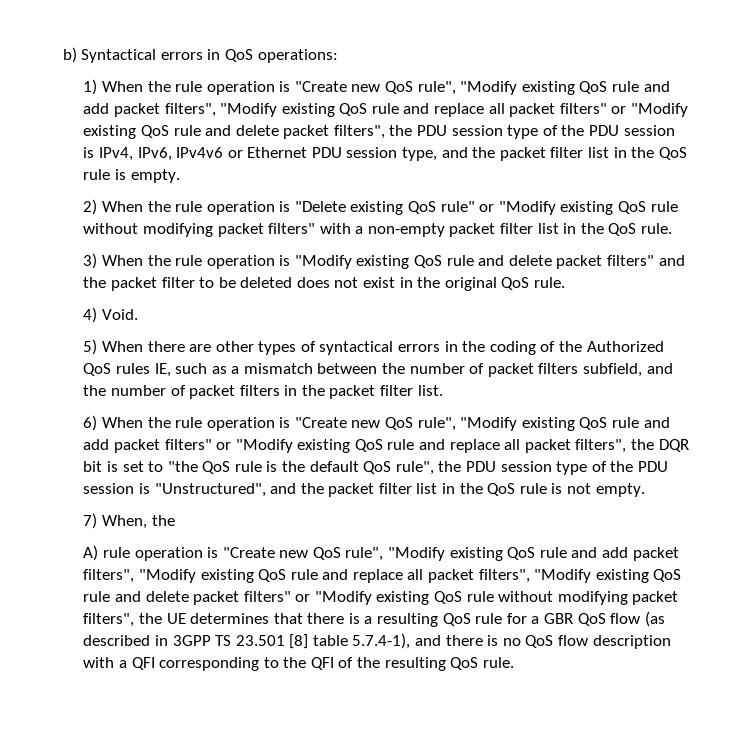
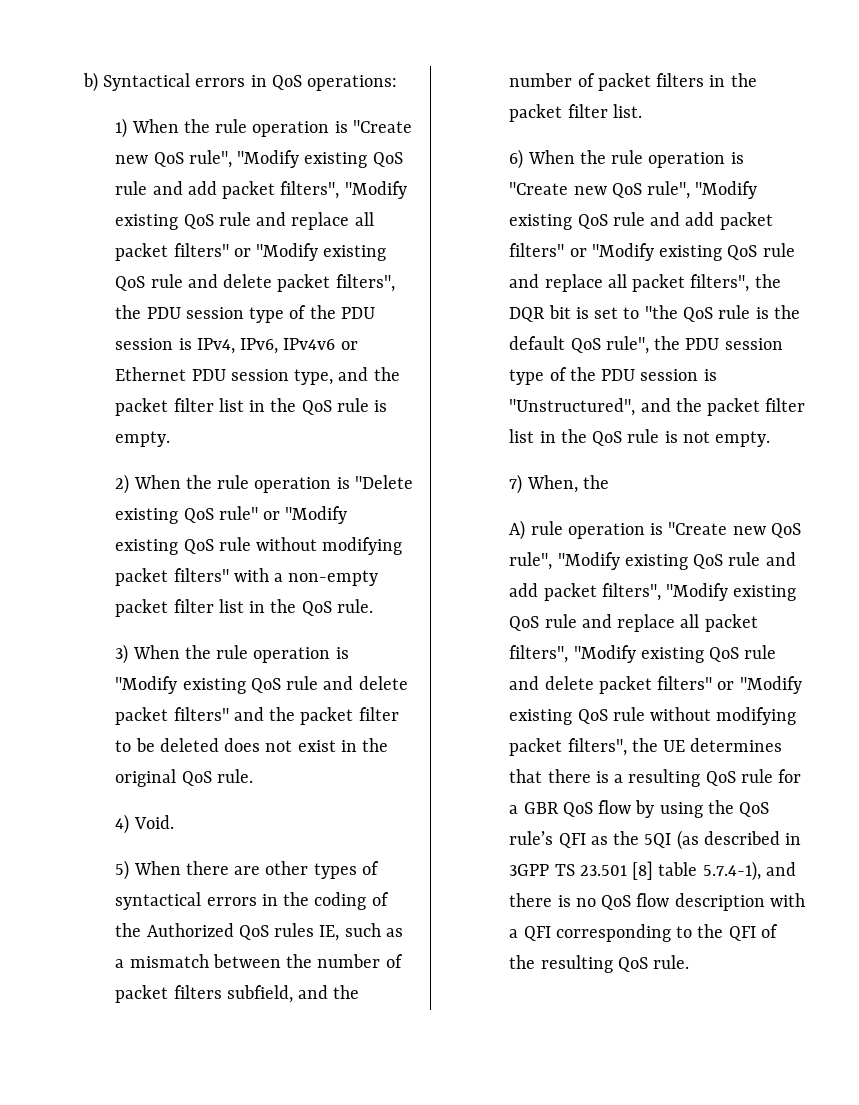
- A) rule operation is "Create new QoS rule", "Modify existing QoS rule and add packet filters", "Modify existing QoS rule and replace all packet filters", "Modify existing QoS rule and delete packet filters" or "Modify existing QoS rule without modifying packet filters", the UE determines that there is a resulting QoS rule for a GBR QoS flow (as described in 3GPP TS 23.501 [8] table 5.7.4-1), and there is no QoS flow description with a QFI corresponding to the QFI of the resulting QoS rule.
+ A) rule operation is "Create new QoS rule", "Modify existing QoS rule and add packet filters", "Modify existing QoS rule and replace all packet filters", "Modify existing QoS rule and delete packet filters" or "Modify existing QoS rule without modifying packet filters", the UE determines that there is a resulting QoS rule for a GBR QoS flow by using the QoS rule’s QFI as the 5QI (as described in 3GPP TS 23.501 [8] table 5.7.4-1), and there is no QoS flow description with a QFI corresponding to the QFI of the resulting QoS rule.

